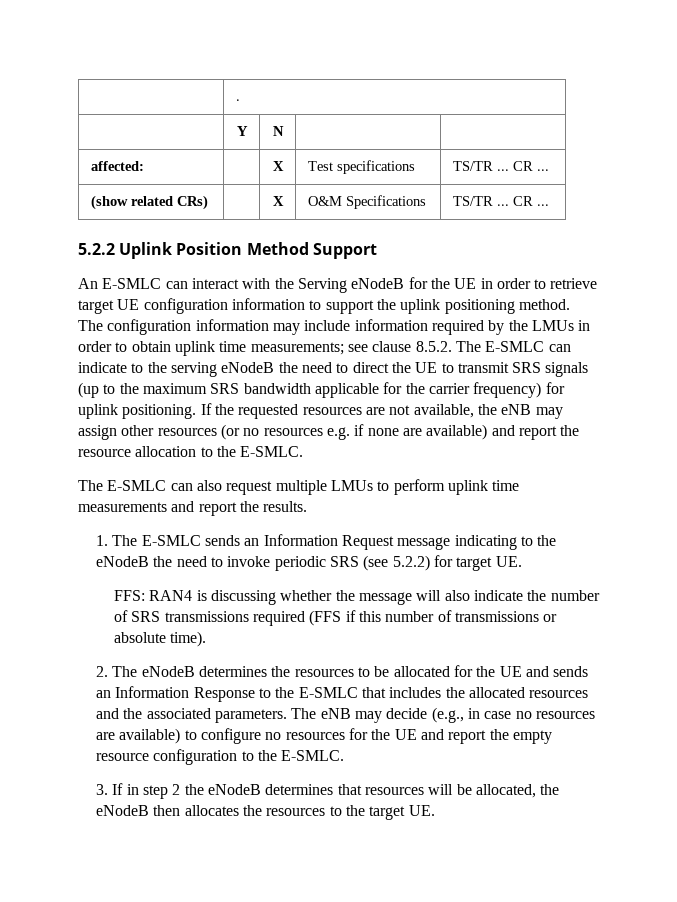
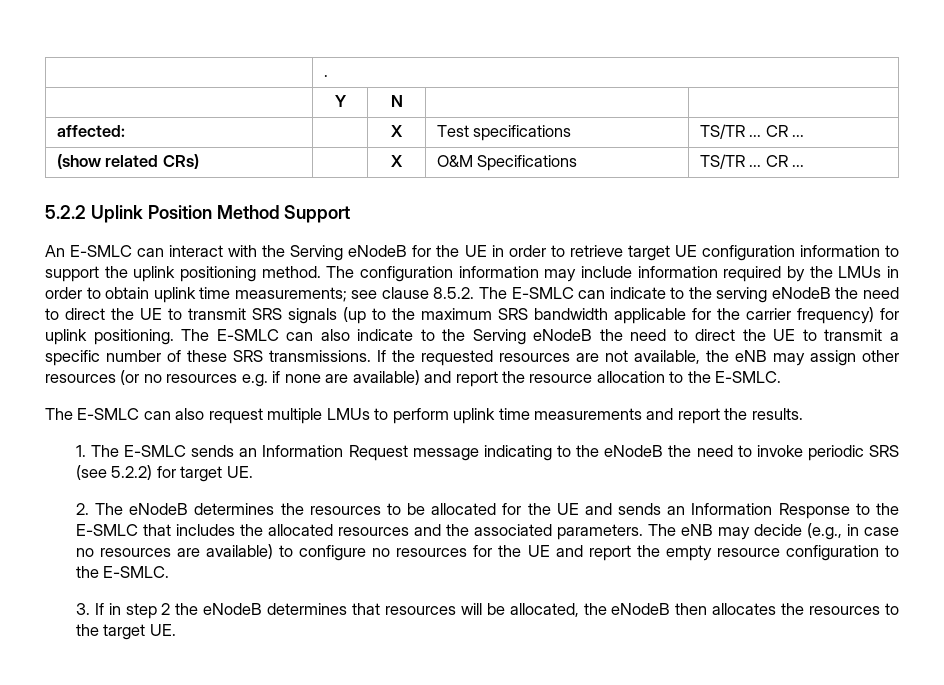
+ The E-SMLC can also indicate to the Serving eNodeB the need to direct the UE to transmit a specific number of these SRS transmissions.
- FFS: RAN4 is discussing whether the message will also indicate the number of SRS transmissions required (FFS if this number of transmissions or absolute time).

